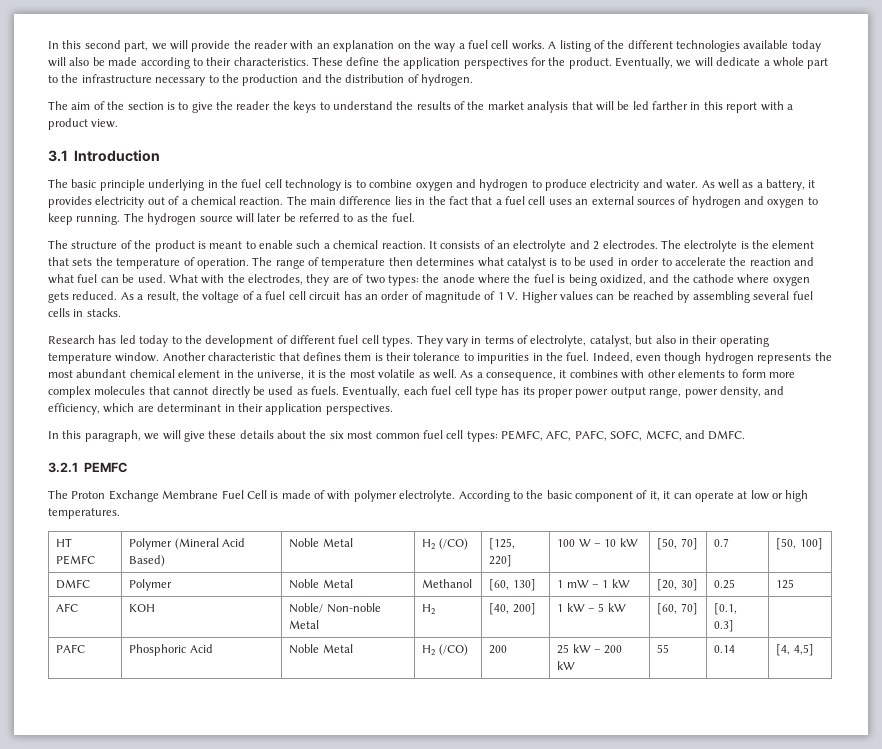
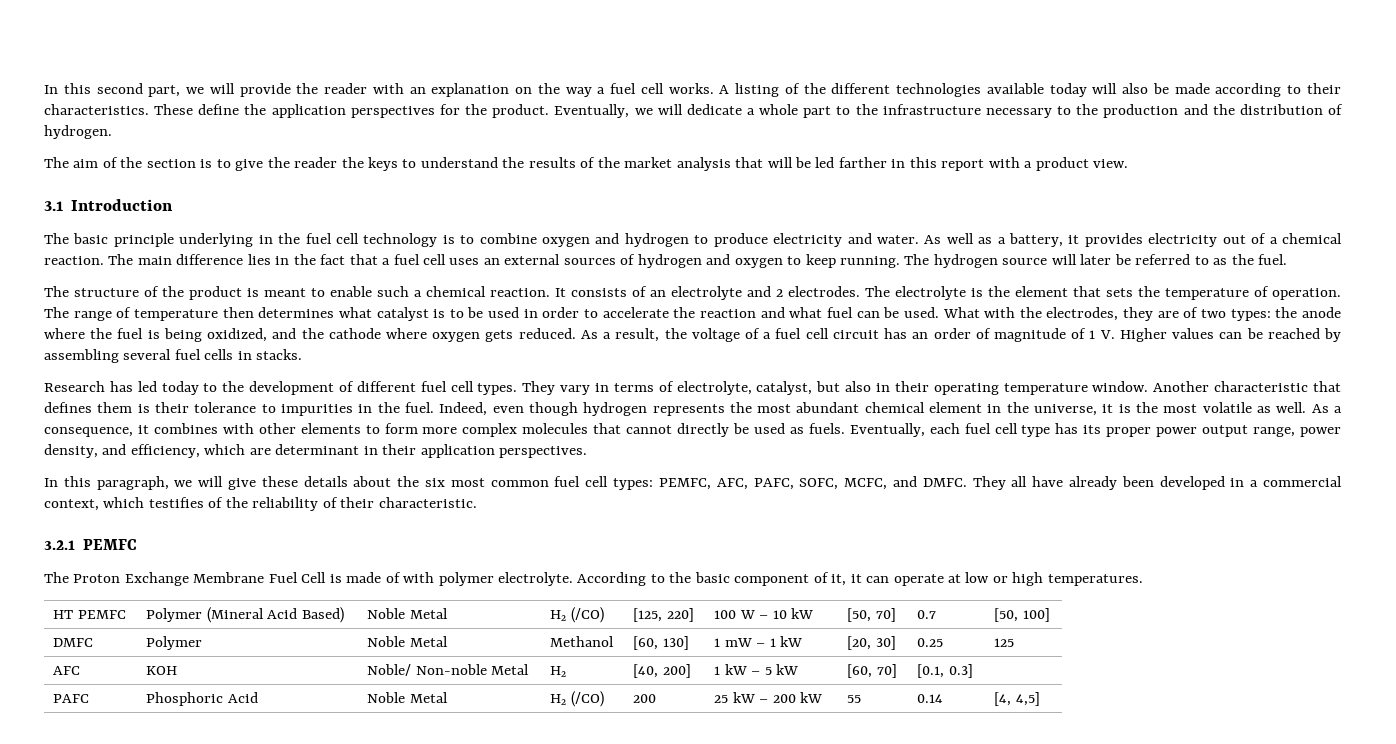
+ They all have already been developed in a commercial context, which testifies of the reliability of their characteristic.

